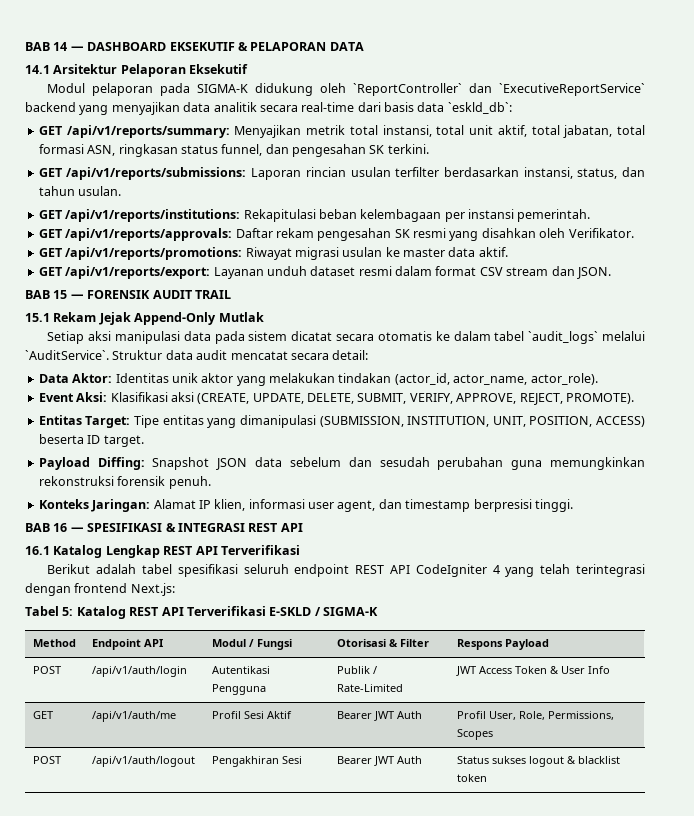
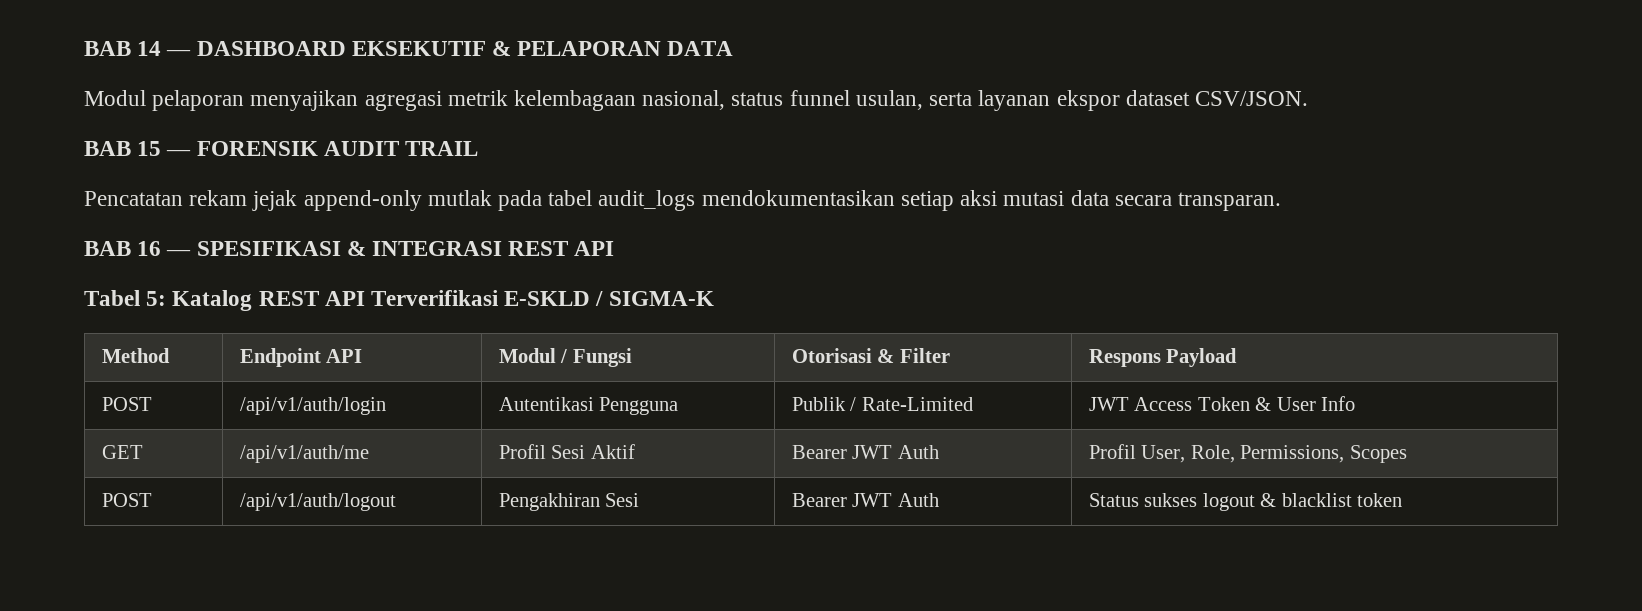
- 14.1 Arsitektur Pelaporan Eksekutif
- Modul pelaporan pada SIGMA-K didukung oleh `ReportController` dan `ExecutiveReportService` backend yang menyajikan data analitik secara real-time dari basis data `eskld_db`:
- GET /api/v1/reports/summary: Menyajikan metrik total instansi, total unit aktif, total jabatan, total formasi ASN, ringkasan status funnel, dan pengesahan SK terkini.
- GET /api/v1/reports/submissions: Laporan rincian usulan terfilter berdasarkan instansi, status, dan tahun usulan.
- GET /api/v1/reports/institutions: Rekapitulasi beban kelembagaan per instansi pemerintah.
- GET /api/v1/reports/approvals: Daftar rekam pengesahan SK resmi yang disahkan oleh Verifikator.
- GET /api/v1/reports/promotions: Riwayat migrasi usulan ke master data aktif.
- GET /api/v1/reports/export: Layanan unduh dataset resmi dalam format CSV stream dan JSON.
+ Modul pelaporan menyajikan agregasi metrik kelembagaan nasional, status funnel usulan, serta layanan ekspor dataset CSV/JSON.
- 15.1 Rekam Jejak Append-Only Mutlak
- Setiap aksi manipulasi data pada sistem dicatat secara otomatis ke dalam tabel `audit_logs` melalui `AuditService`. Struktur data audit mencatat secara detail:
- Data Aktor: Identitas unik aktor yang melakukan tindakan (actor_id, actor_name, actor_role).
- Event Aksi: Klasifikasi aksi (CREATE, UPDATE, DELETE, SUBMIT, VERIFY, APPROVE, REJECT, PROMOTE).
- Entitas Target: Tipe entitas yang dimanipulasi (SUBMISSION, INSTITUTION, UNIT, POSITION, ACCESS) beserta ID target.
- Payload Diffing: Snapshot JSON data sebelum dan sesudah perubahan guna memungkinkan rekonstruksi forensik penuh.
- Konteks Jaringan: Alamat IP klien, informasi user agent, dan timestamp berpresisi tinggi.
+ Pencatatan rekam jejak append-only mutlak pada tabel audit_logs mendokumentasikan setiap aksi mutasi data secara transparan.
- 16.1 Katalog Lengkap REST API Terverifikasi
- Berikut adalah tabel spesifikasi seluruh endpoint REST API CodeIgniter 4 yang telah terintegrasi dengan frontend Next.js:

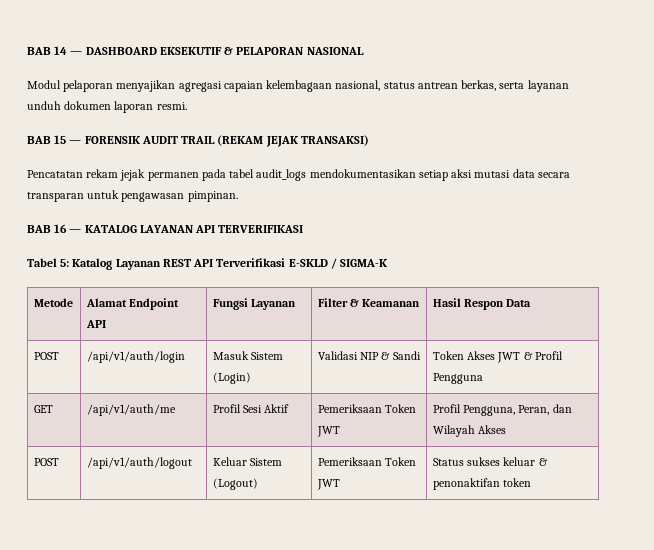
- BAB 14 — DASHBOARD EKSEKUTIF & PELAPORAN DATA
+ BAB 14 — DASHBOARD EKSEKUTIF & PELAPORAN NASIONAL
- Modul pelaporan menyajikan agregasi metrik kelembagaan nasional, status funnel usulan, serta layanan ekspor dataset CSV/JSON.
+ Modul pelaporan menyajikan agregasi capaian kelembagaan nasional, status antrean berkas, serta layanan unduh dokumen laporan resmi.
- BAB 15 — FORENSIK AUDIT TRAIL
+ BAB 15 — FORENSIK AUDIT TRAIL (REKAM JEJAK TRANSAKSI)
- Pencatatan rekam jejak append-only mutlak pada tabel audit_logs mendokumentasikan setiap aksi mutasi data secara transparan.
+ Pencatatan rekam jejak permanen pada tabel audit_logs mendokumentasikan setiap aksi mutasi data secara transparan untuk pengawasan pimpinan.
- BAB 16 — SPESIFIKASI & INTEGRASI REST API
+ BAB 16 — KATALOG LAYANAN API TERVERIFIKASI
- Tabel 5: Katalog REST API Terverifikasi E-SKLD / SIGMA-K
+ Tabel 5: Katalog Layanan REST API Terverifikasi E-SKLD / SIGMA-K
- Method | Endpoint API | Modul / Fungsi | Otorisasi & Filter | Respons Payload
- POST | /api/v1/auth/login | Autentikasi Pengguna | Publik / Rate-Limited | JWT Access Token & User Info
+ Metode | Alamat Endpoint API | Fungsi Layanan | Filter & Keamanan | Hasil Respon Data
+ POST | /api/v1/auth/login | Masuk Sistem (Login) | Validasi NIP & Sandi | Token Akses JWT & Profil Pengguna
- GET | /api/v1/auth/me | Profil Sesi Aktif | Bearer JWT Auth | Profil User, Role, Permissions, Scopes
- POST | /api/v1/auth/logout | Pengakhiran Sesi | Bearer JWT Auth | Status sukses logout & blacklist token
+ GET | /api/v1/auth/me | Profil Sesi Aktif | Pemeriksaan Token JWT | Profil Pengguna, Peran, dan Wilayah Akses
+ POST | /api/v1/auth/logout | Keluar Sistem (Logout) | Pemeriksaan Token JWT | Status sukses keluar & penonaktifan token

